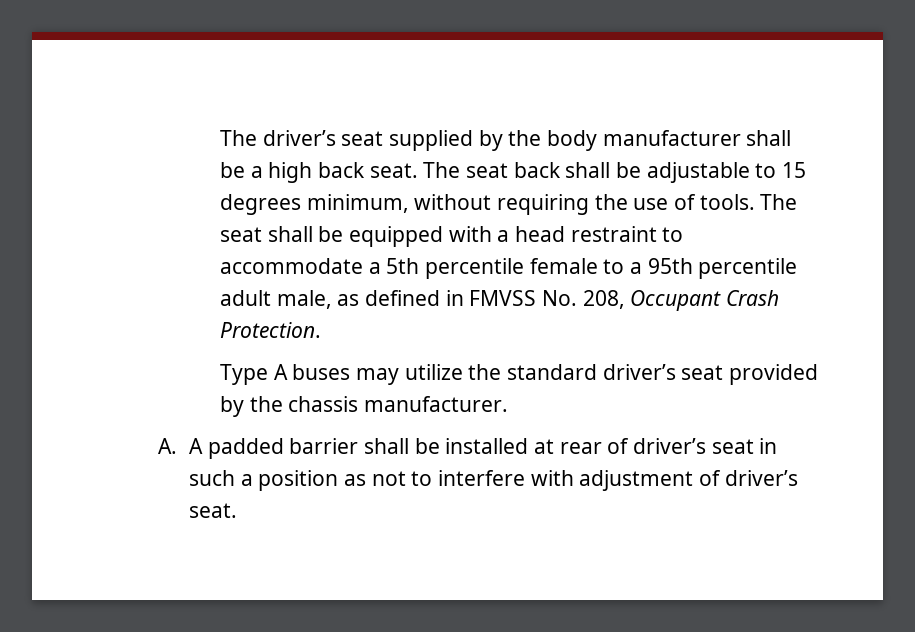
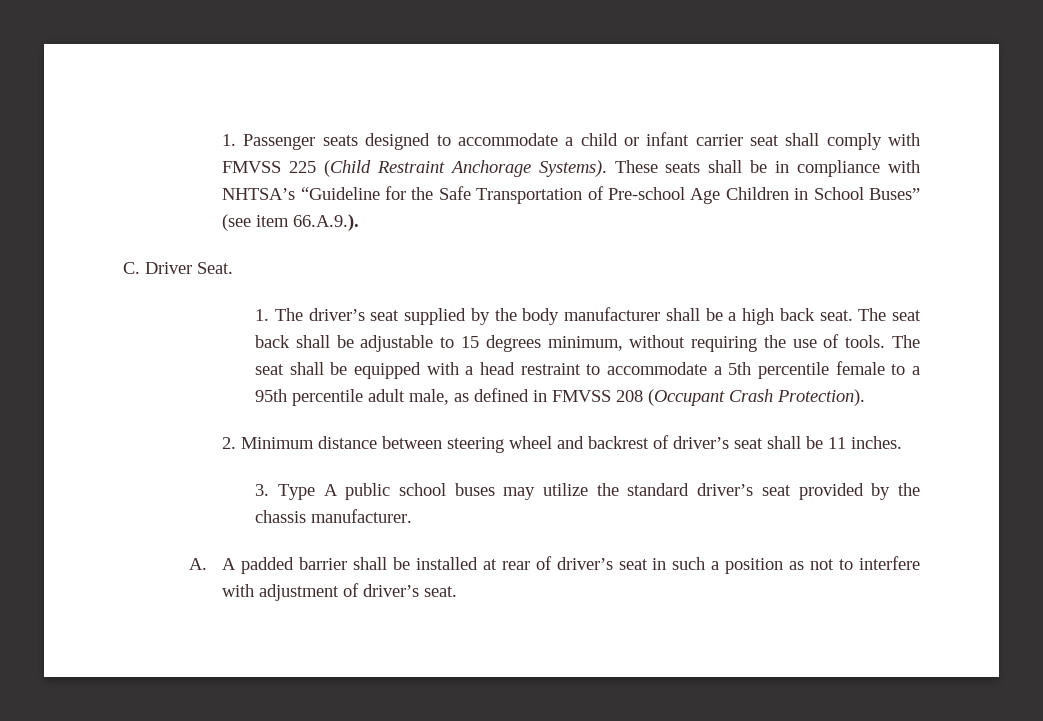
- The driver’s seat supplied by the body manufacturer shall be a high back seat.
+ 1. Passenger seats designed to accommodate a child or infant carrier seat shall comply with FMVSS 225 (Child Restraint Anchorage Systems). These seats shall be in compliance with NHTSA’s “Guideline for the Safe Transportation of Pre-school Age Children in School Buses” (see item 66.A.9.).
+ C. Driver Seat.
+ 1. The driver’s seat supplied by the body manufacturer shall be a high back seat.
- The seat shall be equipped with a head restraint to accommodate a 5th percentile female to a 95th percentile adult male, as defined in FMVSS No. 208, Occupant Crash Protection.
- Type A buses may utilize the standard driver’s seat provided by the chassis manufacturer.
+ The seat shall be equipped with a head restraint to accommodate a 5th percentile female to a 95th percentile adult male, as defined in FMVSS 208 (Occupant Crash Protection).
+ 2. Minimum distance between steering wheel and backrest of driver’s seat shall be 11 inches.
+ 3. Type A public school buses may utilize the standard driver’s seat provided by the chassis manufacturer.

